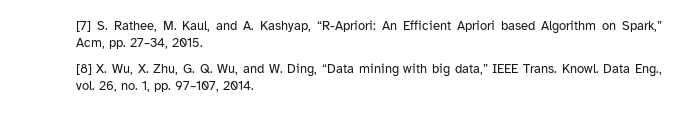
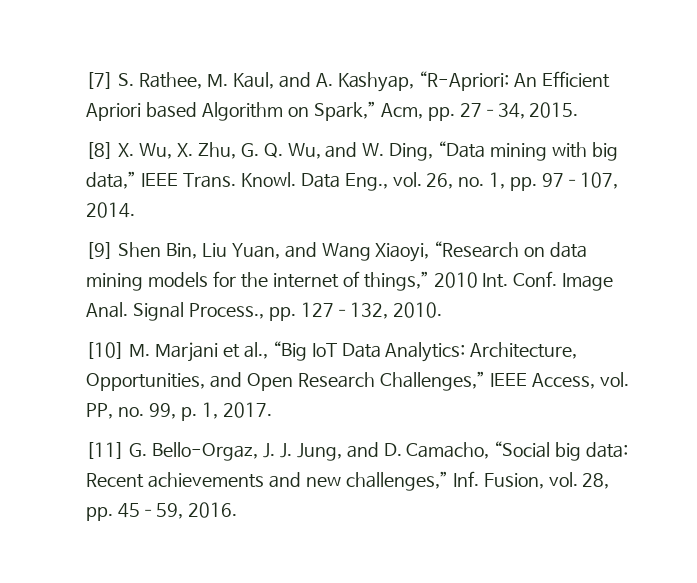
+ [9] Shen Bin, Liu Yuan, and Wang Xiaoyi, “Research on data mining models for the internet of things,” 2010 Int. Conf. Image Anal. Signal Process., pp. 127–132, 2010.
+ [10] M. Marjani et al., “Big IoT Data Analytics: Architecture, Opportunities, and Open Research Challenges,” IEEE Access, vol. PP, no. 99, p. 1, 2017.
+ [11] G. Bello-Orgaz, J. J. Jung, and D. Camacho, “Social big data: Recent achievements and new challenges,” Inf. Fusion, vol. 28, pp. 45–59, 2016.

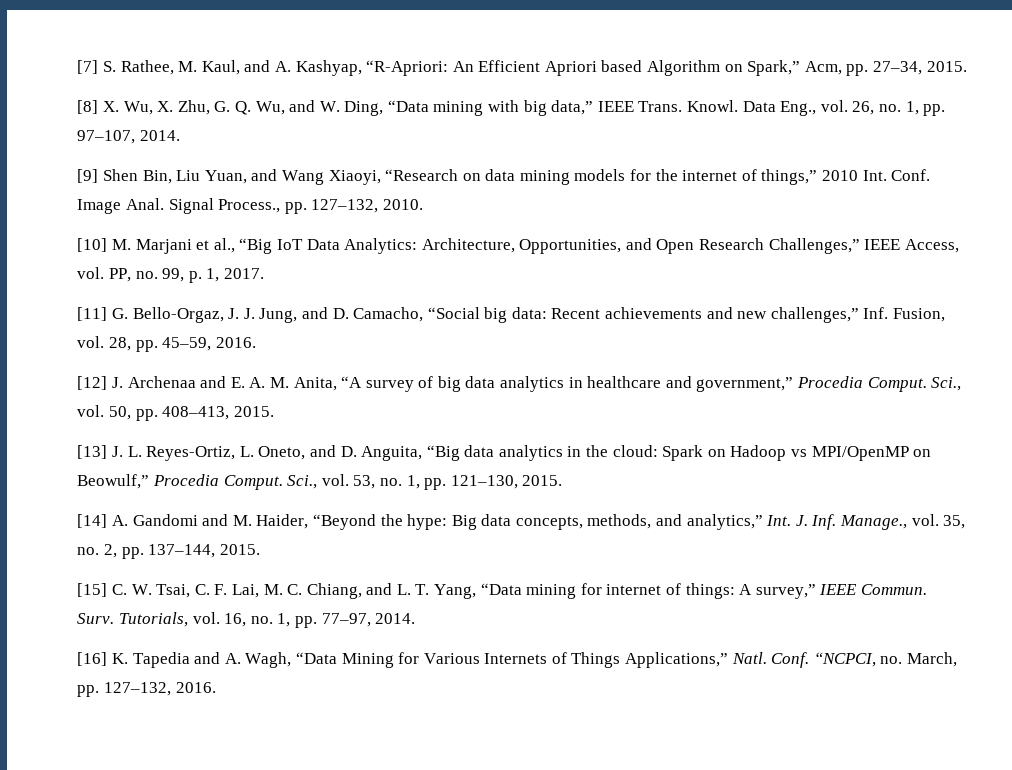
+ [12] J. Archenaa and E. A. M. Anita, “A survey of big data analytics in healthcare and government,” Procedia Comput. Sci., vol. 50, pp. 408–413, 2015.
+ [13] J. L. Reyes-Ortiz, L. Oneto, and D. Anguita, “Big data analytics in the cloud: Spark on Hadoop vs MPI/OpenMP on Beowulf,” Procedia Comput. Sci., vol. 53, no. 1, pp. 121–130, 2015.
+ [14] A. Gandomi and M. Haider, “Beyond the hype: Big data concepts, methods, and analytics,” Int. J. Inf. Manage., vol. 35, no. 2, pp. 137–144, 2015.
+ [15] C. W. Tsai, C. F. Lai, M. C. Chiang, and L. T. Yang, “Data mining for internet of things: A survey,” IEEE Commun. Surv. Tutorials, vol. 16, no. 1, pp. 77–97, 2014.
+ [16] K. Tapedia and A. Wagh, “Data Mining for Various Internets of Things Applications,” Natl. Conf. “NCPCI, no. March, pp. 127–132, 2016.

